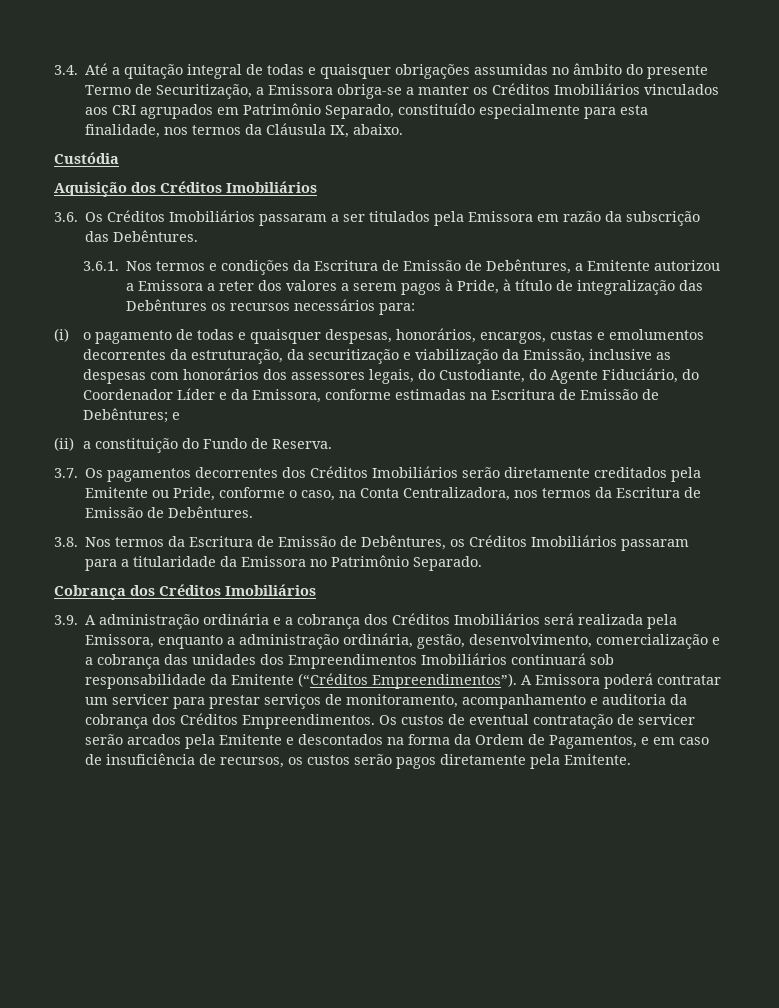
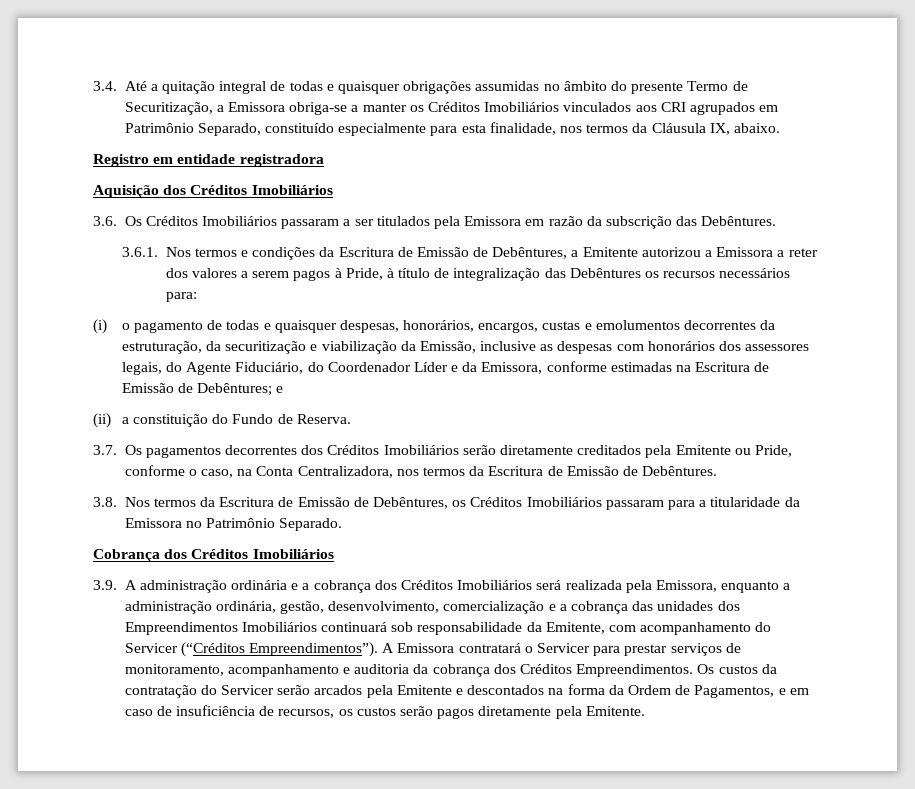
- Custódia
+ Registro em entidade registradora
- (i) o pagamento de todas e quaisquer despesas, honorários, encargos, custas e emolumentos decorrentes da estruturação, da securitização e viabilização da Emissão, inclusive as despesas com honorários dos assessores legais, do Custodiante, do Agente Fiduciário, do Coordenador Líder e da Emissora, conforme estimadas na Escritura de Emissão de Debêntures; e
+ (i) o pagamento de todas e quaisquer despesas, honorários, encargos, custas e emolumentos decorrentes da estruturação, da securitização e viabilização da Emissão, inclusive as despesas com honorários dos assessores legais, do Agente Fiduciário, do Coordenador Líder e da Emissora, conforme estimadas na Escritura de Emissão de Debêntures; e
- 3.9. A administração ordinária e a cobrança dos Créditos Imobiliários será realizada pela Emissora, enquanto a administração ordinária, gestão, desenvolvimento, comercialização e a cobrança das unidades dos Empreendimentos Imobiliários continuará sob responsabilidade da Emitente (“Créditos Empreendimentos”). A Emissora poderá contratar um servicer para prestar serviços de monitoramento, acompanhamento e auditoria da cobrança dos Créditos Empreendimentos.
+ 3.9. A administração ordinária e a cobrança dos Créditos Imobiliários será realizada pela Emissora, enquanto a administração ordinária, gestão, desenvolvimento, comercialização e a cobrança das unidades dos Empreendimentos Imobiliários continuará sob responsabilidade da Emitente, com acompanhamento do Servicer (“Créditos Empreendimentos”). A Emissora contratará o Servicer para prestar serviços de monitoramento, acompanhamento e auditoria da cobrança dos Créditos Empreendimentos.
- Os custos de eventual contratação de servicer serão arcados pela Emitente e descontados na forma da Ordem de Pagamentos, e em caso de insuficiência de recursos, os custos serão pagos diretamente pela Emitente.
+ Os custos da contratação do Servicer serão arcados pela Emitente e descontados na forma da Ordem de Pagamentos, e em caso de insuficiência de recursos, os custos serão pagos diretamente pela Emitente.

